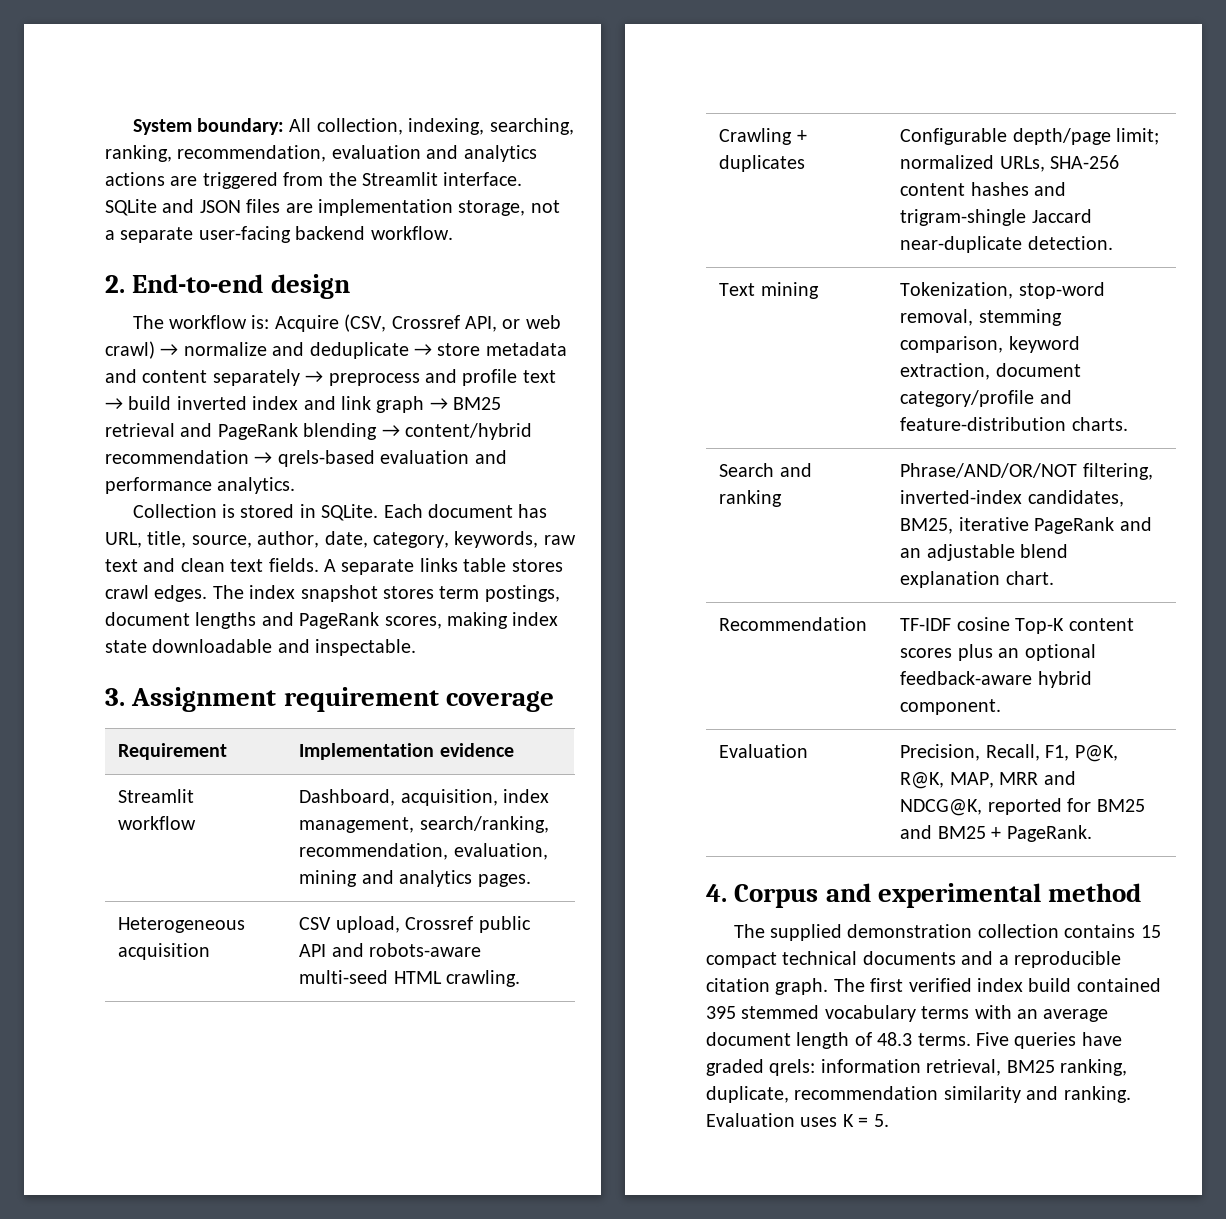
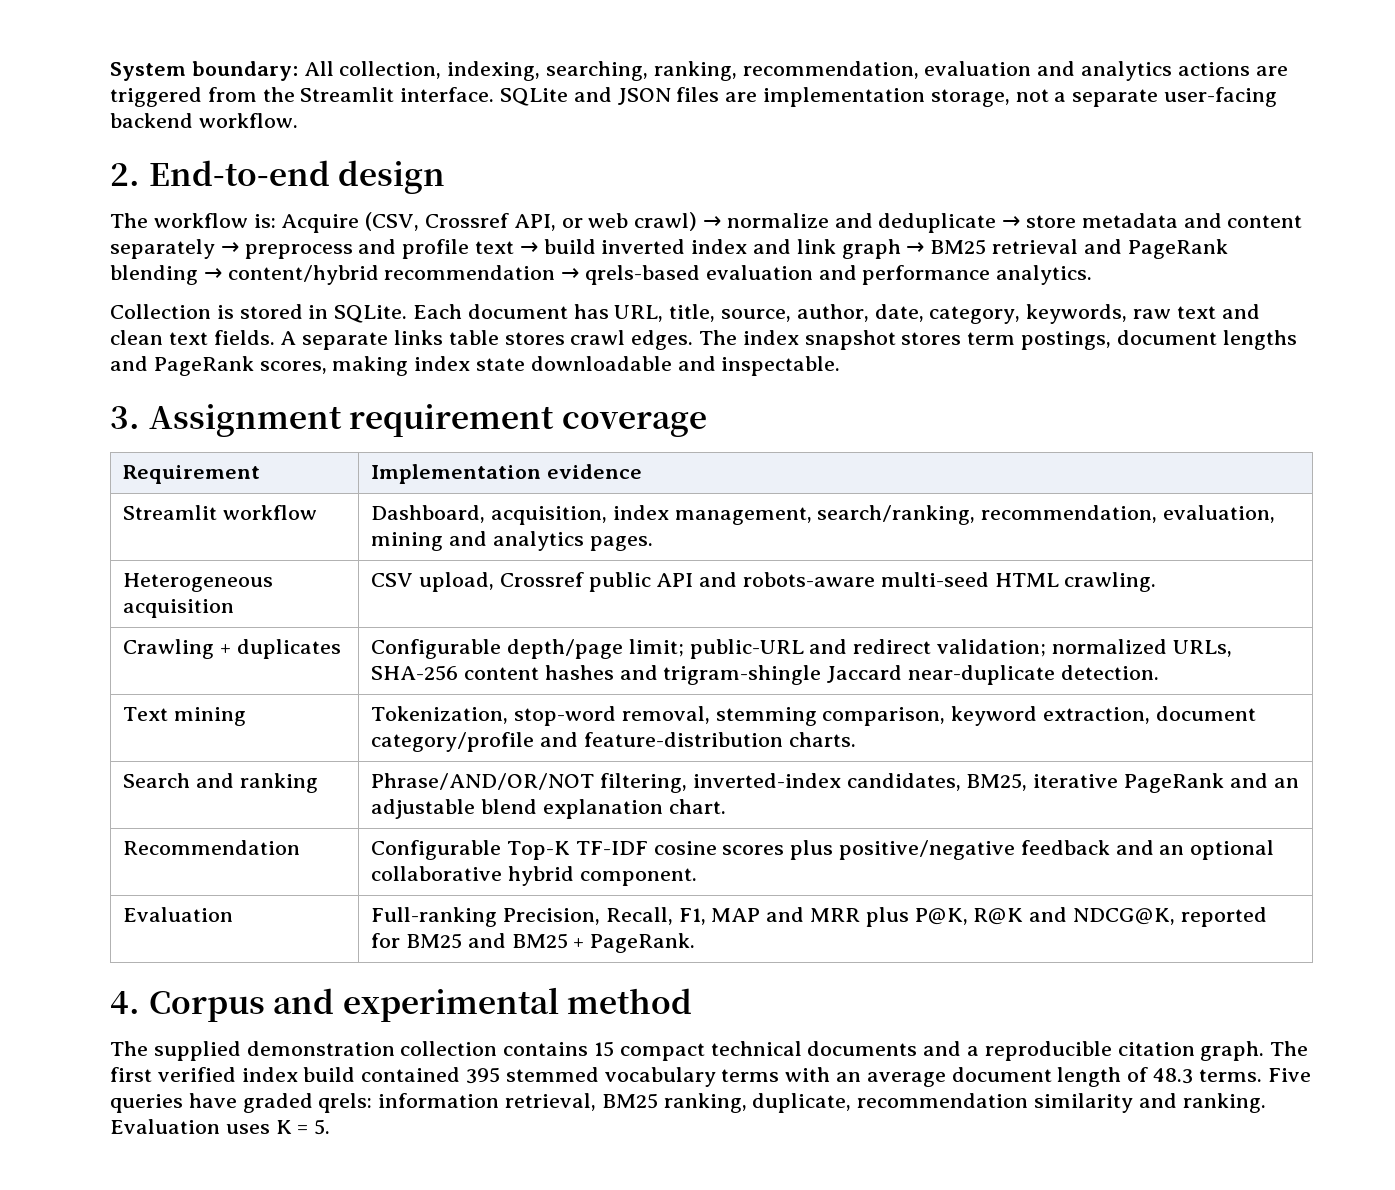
- Crawling + duplicates | Configurable depth/page limit; normalized URLs, SHA-256 content hashes and trigram-shingle Jaccard near-duplicate detection.
+ Crawling + duplicates | Configurable depth/page limit; public-URL and redirect validation; normalized URLs, SHA-256 content hashes and trigram-shingle Jaccard near-duplicate detection.
- Recommendation | TF-IDF cosine Top-K content scores plus an optional feedback-aware hybrid component.
+ Recommendation | Configurable Top-K TF-IDF cosine scores plus positive/negative feedback and an optional collaborative hybrid component.
- Evaluation | Precision, Recall, F1, P@K, R@K, MAP, MRR and NDCG@K, reported for BM25 and BM25 + PageRank.
+ Evaluation | Full-ranking Precision, Recall, F1, MAP and MRR plus P@K, R@K and NDCG@K, reported for BM25 and BM25 + PageRank.

